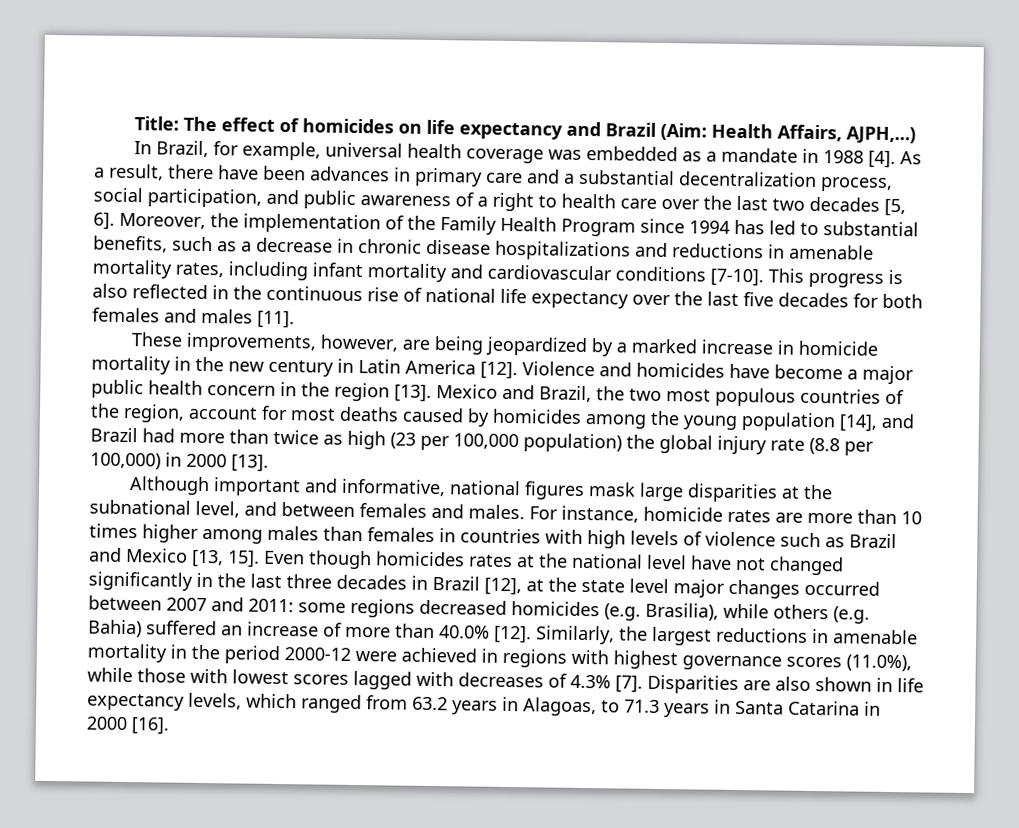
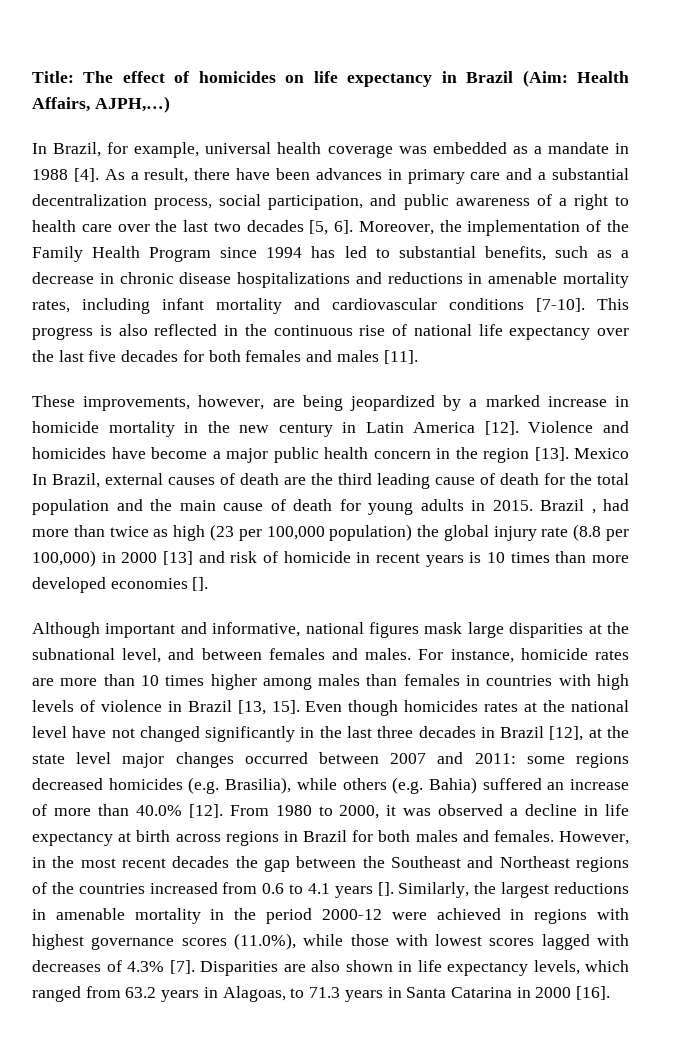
- Title: The effect of homicides on life expectancy and Brazil (Aim: Health Affairs, AJPH,…)
+ Title: The effect of homicides on life expectancy in Brazil (Aim: Health Affairs, AJPH,…)
- Mexico and Brazil, the two most populous countries of the region, account for most deaths caused by homicides among the young population [14], and Brazil had more than twice as high (23 per 100,000 population) the global injury rate (8.8 per 100,000) in 2000 [13].
+ Mexico In Brazil, external causes of death are the third leading cause of death for the total population and the main cause of death for young adults in 2015. Brazil , had more than twice as high (23 per 100,000 population) the global injury rate (8.8 per 100,000) in 2000 [13] and risk of homicide in recent years is 10 times than more developed economies [].
- For instance, homicide rates are more than 10 times higher among males than females in countries with high levels of violence such as Brazil and Mexico [13, 15].
+ For instance, homicide rates are more than 10 times higher among males than females in countries with high levels of violence in Brazil [13, 15].
+ From 1980 to 2000, it was observed a decline in life expectancy at birth across regions in Brazil for both males and females. However, in the most recent decades the gap between the Southeast and Northeast regions of the countries increased from 0.6 to 4.1 years [].

